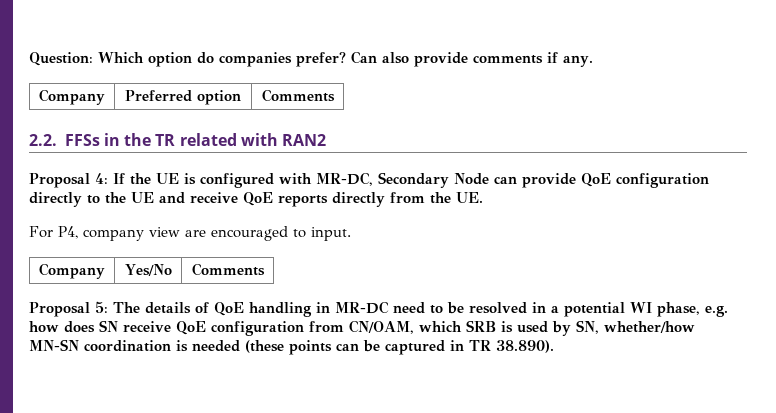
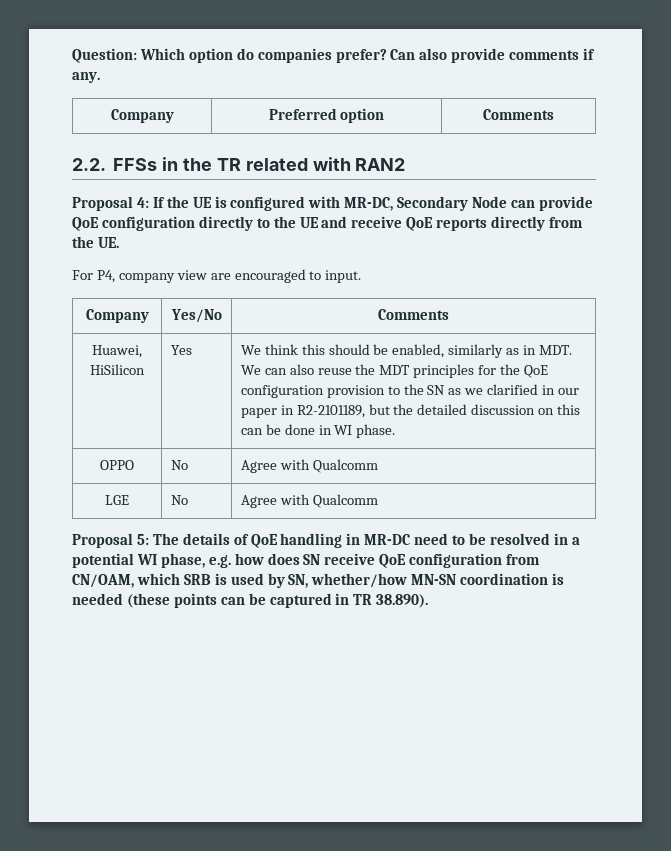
+ Huawei, HiSilicon | Yes | We think this should be enabled, similarly as in MDT. We can also reuse the MDT principles for the QoE configuration provision to the SN as we clarified in our paper in R2-2101189, but the detailed discussion on this can be done in WI phase.
+ OPPO | No | Agree with Qualcomm
+ LGE | No | Agree with Qualcomm

